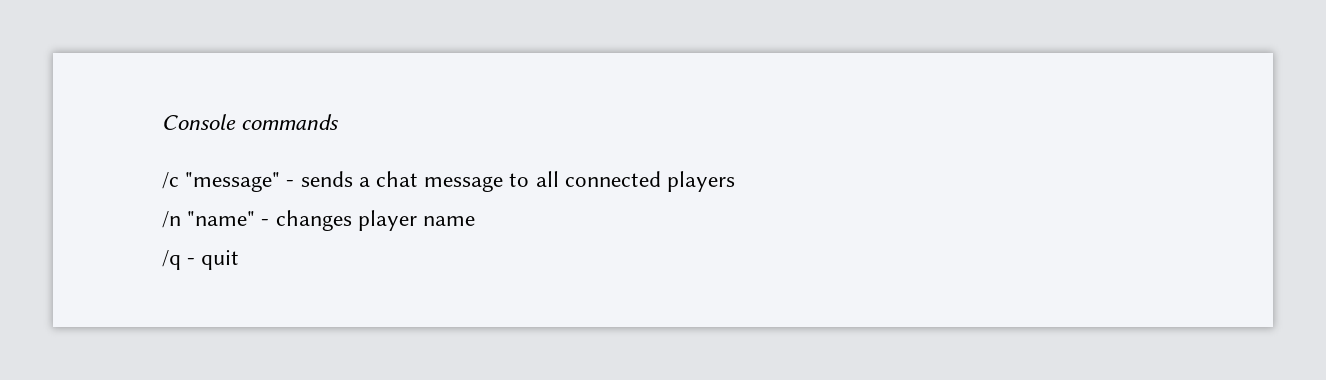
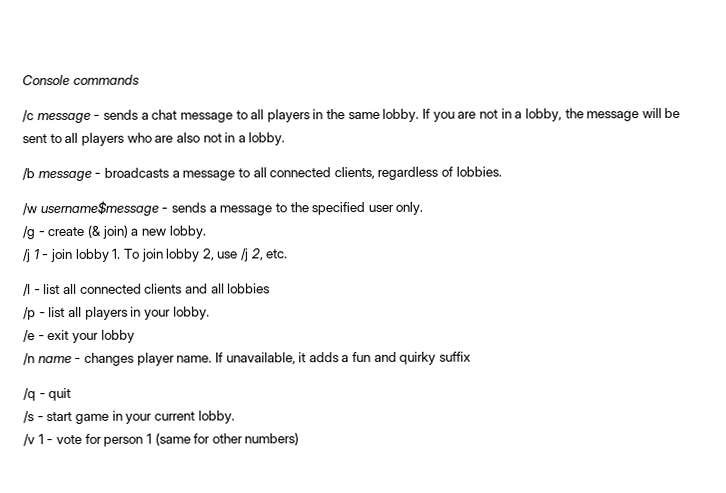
- /c "message" - sends a chat message to all connected players
+ /c message - sends a chat message to all players in the same lobby. If you are not in a lobby, the message will be sent to all players who are also not in a lobby.
+ /b message - broadcasts a message to all connected clients, regardless of lobbies.
+ /w username$message - sends a message to the specified user only.
+ /g - create (& join) a new lobby.
+ /j 1 - join lobby 1. To join lobby 2, use /j 2, etc.
+ /l - list all connected clients and all lobbies
+ /p - list all players in your lobby.
+ /e - exit your lobby
- /n "name" - changes player name
+ /n name - changes player name. If unavailable, it adds a fun and quirky suffix
  /q - quit
+ /s - start game in your current lobby.
+ /v 1 - vote for person 1 (same for other numbers)

